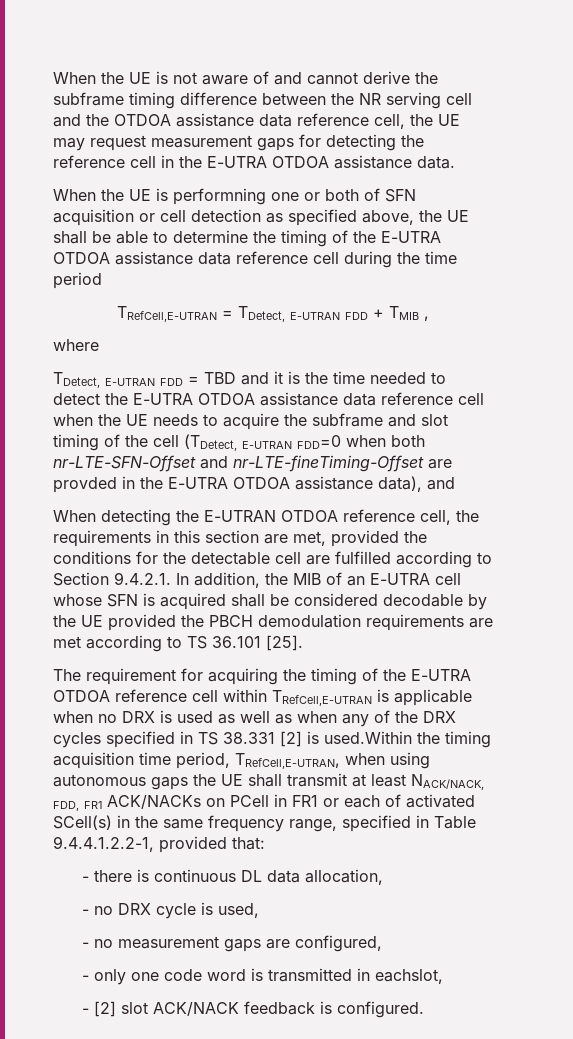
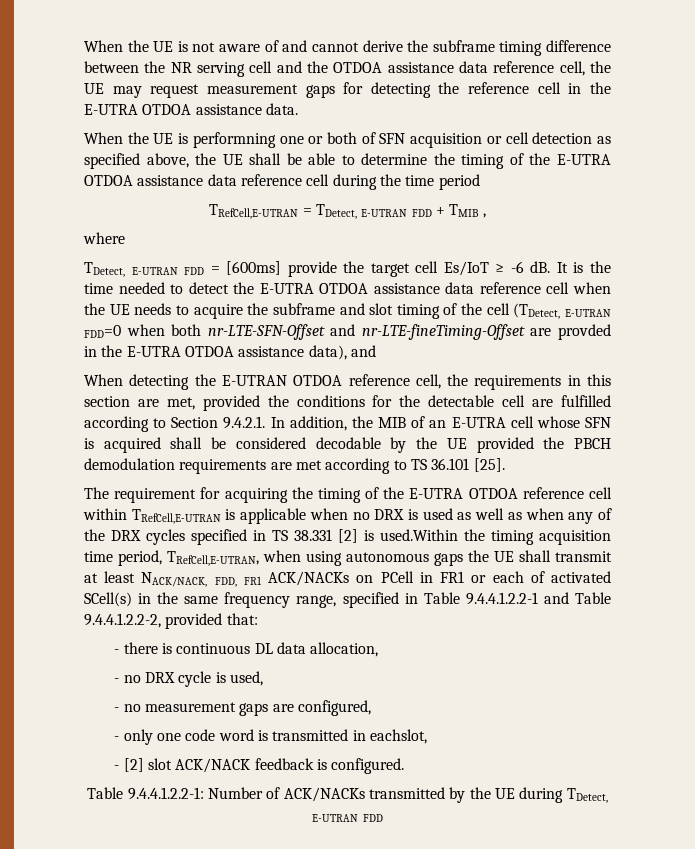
- TDetect, E-UTRAN FDD = TBD and it is the time needed to detect the E-UTRA OTDOA assistance data reference cell when the UE needs to acquire the subframe and slot timing of the cell (TDetect, E-UTRAN FDD=0 when both nr-LTE-SFN-Offset and nr-LTE-fineTiming-Offset are provded in the E-UTRA OTDOA assistance data), and
+ TDetect, E-UTRAN FDD = [600ms] provide the target cell Es/IoT ≥ -6 dB. It is the time needed to detect the E-UTRA OTDOA assistance data reference cell when the UE needs to acquire the subframe and slot timing of the cell (TDetect, E-UTRAN FDD=0 when both nr-LTE-SFN-Offset and nr-LTE-fineTiming-Offset are provded in the E-UTRA OTDOA assistance data), and
- The requirement for acquiring the timing of the E-UTRA OTDOA reference cell within TRefCell,E-UTRAN is applicable when no DRX is used as well as when any of the DRX cycles specified in TS 38.331 [2] is used.Within the timing acquisition time period, TRefCell,E-UTRAN, when using autonomous gaps the UE shall transmit at least NACK/NACK, FDD, FR1 ACK/NACKs on PCell in FR1 or each of activated SCell(s) in the same frequency range, specified in Table 9.4.4.1.2.2-1, provided that:
+ The requirement for acquiring the timing of the E-UTRA OTDOA reference cell within TRefCell,E-UTRAN is applicable when no DRX is used as well as when any of the DRX cycles specified in TS 38.331 [2] is used.Within the timing acquisition time period, TRefCell,E-UTRAN, when using autonomous gaps the UE shall transmit at least NACK/NACK, FDD, FR1 ACK/NACKs on PCell in FR1 or each of activated SCell(s) in the same frequency range, specified in Table 9.4.4.1.2.2-1 and Table 9.4.4.1.2.2-2, provided that:
+ Table 9.4.4.1.2.2-1: Number of ACK/NACKs transmitted by the UE during TDetect, E-UTRAN FDD

